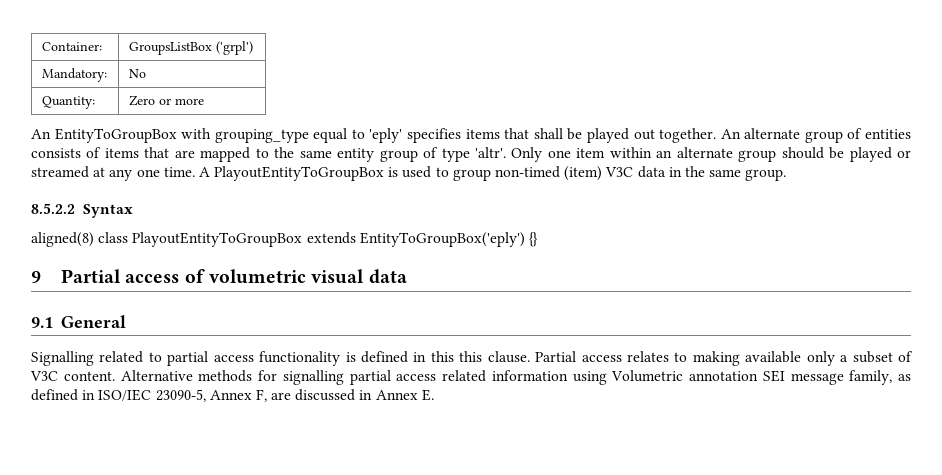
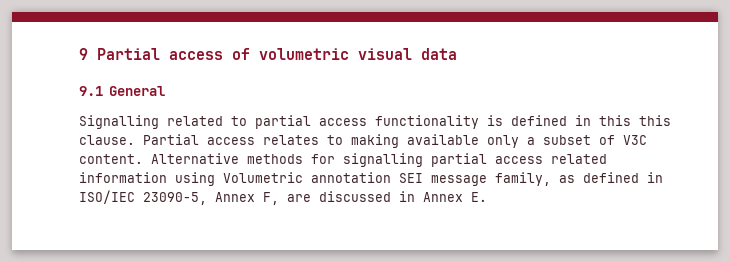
- Container: | GroupsListBox ('grpl')
- Mandatory: | No
- Quantity: | Zero or more
- An EntityToGroupBox with grouping_type equal to 'eply' specifies items that shall be played out together. An alternate group of entities consists of items that are mapped to the same entity group of type 'altr'. Only one item within an alternate group should be played or streamed at any one time. A PlayoutEntityToGroupBox is used to group non-timed (item) V3C data in the same group.
- 8.5.2.2 Syntax
- aligned(8) class PlayoutEntityToGroupBox extends EntityToGroupBox('eply') {}

